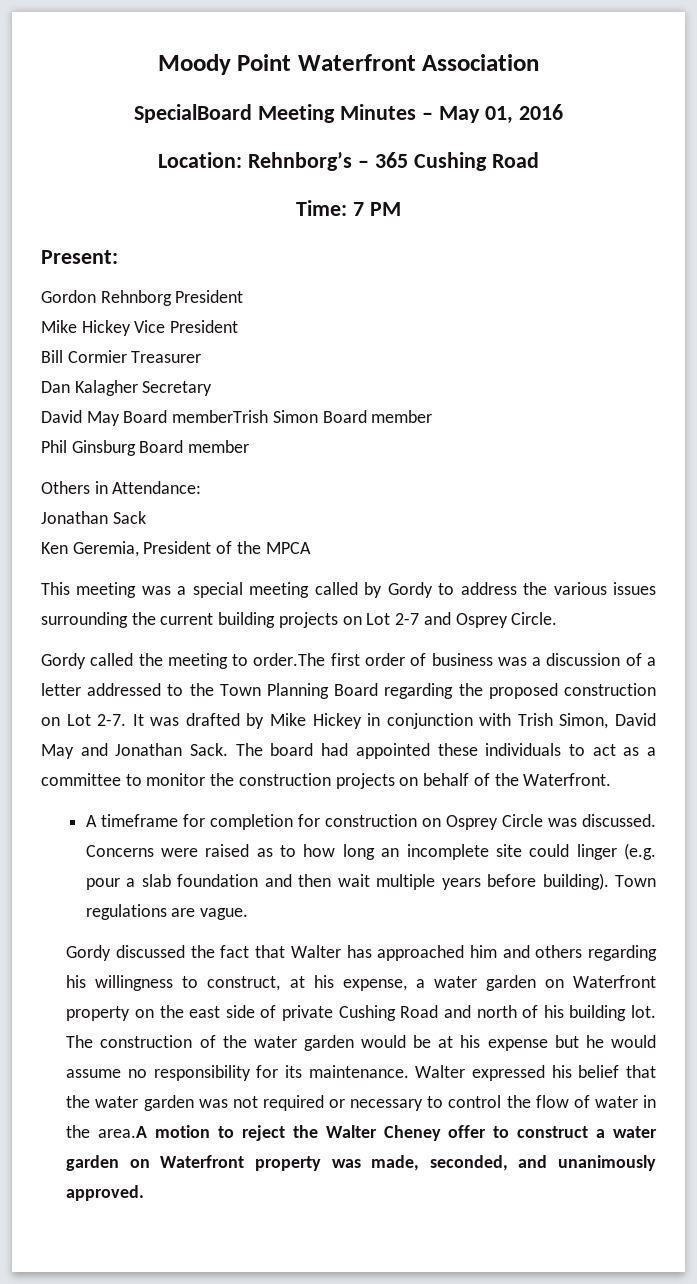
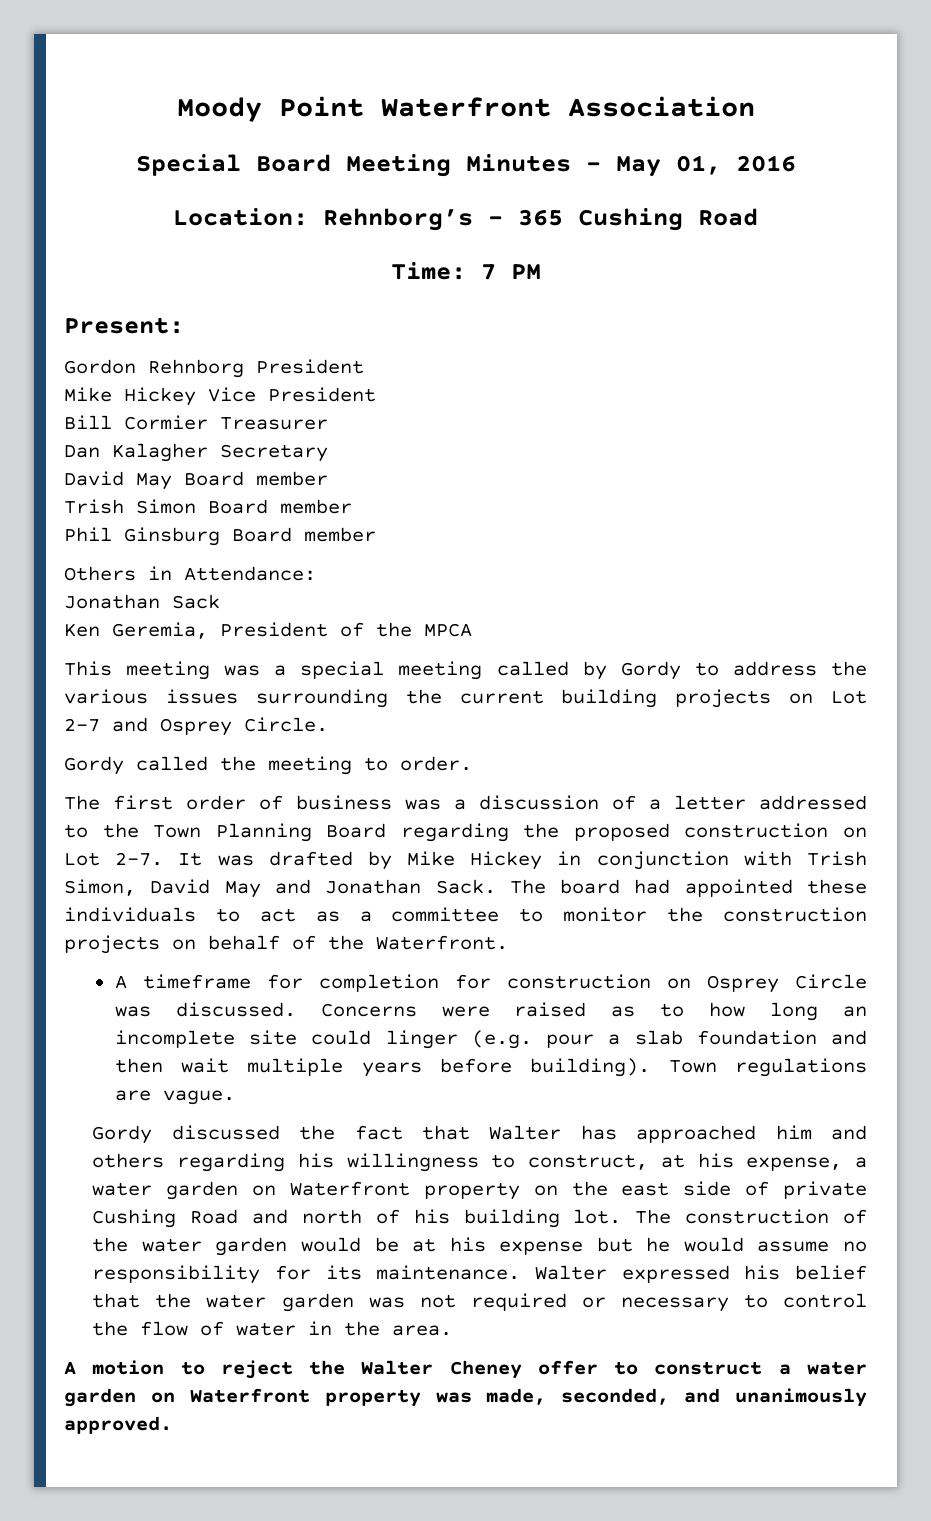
- SpecialBoard Meeting Minutes – May 01, 2016
+ Special Board Meeting Minutes – May 01, 2016
- David May Board memberTrish Simon Board member
+ David May Board member
+ Trish Simon Board member
- Gordy called the meeting to order.The first order of business was a discussion of a letter addressed to the Town Planning Board regarding the proposed construction on Lot 2-7.
+ Gordy called the meeting to order.
+ The first order of business was a discussion of a letter addressed to the Town Planning Board regarding the proposed construction on Lot 2-7.
- Walter expressed his belief that the water garden was not required or necessary to control the flow of water in the area.A motion to reject the Walter Cheney offer to construct a water garden on Waterfront property was made, seconded, and unanimously approved.
+ Walter expressed his belief that the water garden was not required or necessary to control the flow of water in the area.
+ A motion to reject the Walter Cheney offer to construct a water garden on Waterfront property was made, seconded, and unanimously approved.

